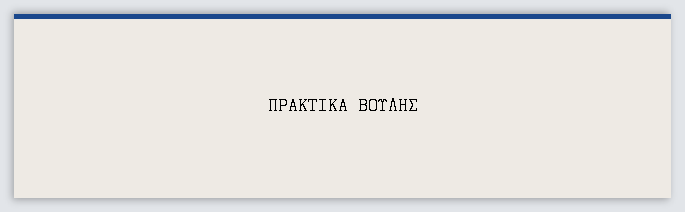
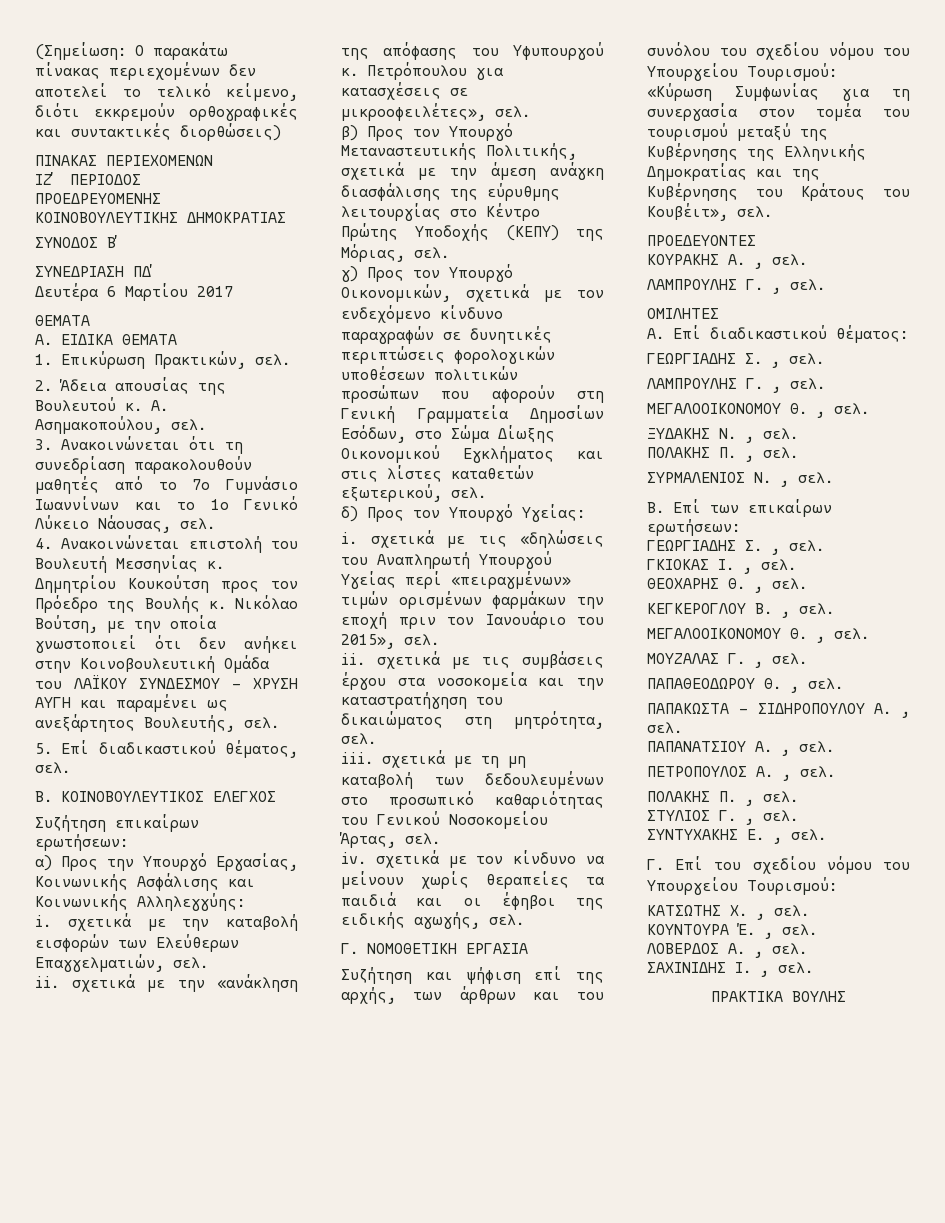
+ (Σημείωση: Ο παρακάτω πίνακας περιεχομένων δεν αποτελεί το τελικό κείμενο, διότι εκκρεμούν ορθογραφικές και συντακτικές διορθώσεις)
+ ΠΙΝΑΚΑΣ ΠΕΡΙΕΧΟΜΕΝΩΝ
+ ΙΖ΄ ΠΕΡΙΟΔΟΣ
+ ΠΡΟΕΔΡΕΥΟΜΕΝΗΣ ΚΟΙΝΟΒΟΥΛΕΥΤΙΚΗΣ ΔΗΜΟΚΡΑΤΙΑΣ
+ ΣΥΝΟΔΟΣ Β΄
+ ΣΥΝΕΔΡΙΑΣΗ ΠΔ΄
+ Δευτέρα 6 Μαρτίου 2017
+ ΘΕΜΑΤΑ
+ Α. ΕΙΔΙΚΑ ΘΕΜΑΤΑ
+ 1. Επικύρωση Πρακτικών, σελ.
+ 2. Άδεια απουσίας της Βουλευτού κ. Α. Ασημακοπούλου, σελ.
+ 3. Ανακοινώνεται ότι τη συνεδρίαση παρακολουθούν μαθητές από το 7ο Γυμνάσιο Ιωαννίνων και το 1ο Γενικό Λύκειο Νάουσας, σελ.
+ 4. Ανακοινώνεται επιστολή του Βουλευτή Μεσσηνίας κ. Δημητρίου Κουκούτση προς τον Πρόεδρο της Βουλής κ. Νικόλαο Βούτση, με την οποία γνωστοποιεί ότι δεν ανήκει στην Κοινοβουλευτική Ομάδα του ΛΑΪΚΟΥ ΣΥΝΔΕΣΜΟΥ - ΧΡΥΣΗ ΑΥΓΗ και παραμένει ως ανεξάρτητος Βουλευτής, σελ.
+ 5. Επί διαδικαστικού θέματος, σελ.
+ Β. ΚΟΙΝΟΒΟΥΛΕΥΤΙΚΟΣ ΕΛΕΓΧΟΣ
+ Συζήτηση επικαίρων ερωτήσεων:
+ α) Προς την Υπουργό Εργασίας, Κοινωνικής Ασφάλισης και Κοινωνικής Αλληλεγγύης:
+ i. σχετικά με την καταβολή εισφορών των Ελεύθερων Επαγγελματιών, σελ.
+ ii. σχετικά με την «ανάκληση της απόφασης του Υφυπουργού κ. Πετρόπουλου για κατασχέσεις σε μικροοφειλέτες», σελ.
+ β) Προς τον Υπουργό Μεταναστευτικής Πολιτικής, σχετικά με την άμεση ανάγκη διασφάλισης της εύρυθμης λειτουργίας στο Κέντρο Πρώτης Υποδοχής (ΚΕΠΥ) της Μόριας, σελ.
+ γ) Προς τον Υπουργό Οικονομικών, σχετικά με τον ενδεχόμενο κίνδυνο παραγραφών σε δυνητικές περιπτώσεις φορολογικών υποθέσεων πολιτικών προσώπων που αφορούν στη Γενική Γραμματεία Δημοσίων Εσόδων, στο Σώμα Δίωξης Οικονομικού Εγκλήματος και στις λίστες καταθετών εξωτερικού, σελ.
+ δ) Προς τον Υπουργό Υγείας:
+ i. σχετικά με τις «δηλώσεις του Αναπληρωτή Υπουργού Υγείας περί «πειραγμένων» τιμών ορισμένων φαρμάκων την εποχή πριν τον Ιανουάριο του 2015», σελ.
+ ii. σχετικά με τις συμβάσεις έργου στα νοσοκομεία και την καταστρατήγηση του δικαιώματος στη μητρότητα, σελ.
+ iii. σχετικά με τη μη καταβολή των δεδουλευμένων στο προσωπικό καθαριότητας του Γενικού Νοσοκομείου Άρτας, σελ.
+ iv. σχετικά με τον κίνδυνο να μείνουν χωρίς θεραπείες τα παιδιά και οι έφηβοι της ειδικής αγωγής, σελ.
+ Γ. ΝΟΜΟΘΕΤΙΚΗ ΕΡΓΑΣΙΑ
+ Συζήτηση και ψήφιση επί της αρχής, των άρθρων και του συνόλου του σχεδίου νόμου του Υπουργείου Τουρισμού: «Κύρωση Συμφωνίας για τη συνεργασία στον τομέα του τουρισμού μεταξύ της Κυβέρνησης της Ελληνικής Δημοκρατίας και της Κυβέρνησης του Κράτους του Κουβέιτ», σελ.
+ ΠΡΟΕΔΕΥΟΝΤΕΣ
+ ΚΟΥΡΑΚΗΣ Α. , σελ.
+ ΛΑΜΠΡΟΥΛΗΣ Γ. , σελ.
+ ΟΜΙΛΗΤΕΣ
+ Α. Επί διαδικαστικού θέματος:
+ ΓΕΩΡΓΙΑΔΗΣ Σ. , σελ.
+ ΛΑΜΠΡΟΥΛΗΣ Γ. , σελ.
+ ΜΕΓΑΛΟΟΙΚΟΝΟΜΟΥ Θ. , σελ.
+ ΞΥΔΑΚΗΣ Ν. , σελ.
+ ΠΟΛΑΚΗΣ Π. , σελ.
+ ΣΥΡΜΑΛΕΝΙΟΣ Ν. , σελ.
+ Β. Επί των επικαίρων ερωτήσεων:
+ ΓΕΩΡΓΙΑΔΗΣ Σ. , σελ.
+ ΓΚΙΟΚΑΣ Ι. , σελ.
+ ΘΕΟΧΑΡΗΣ Θ. , σελ.
+ ΚΕΓΚΕΡΟΓΛΟΥ Β. , σελ.
+ ΜΕΓΑΛΟΟΙΚΟΝΟΜΟΥ Θ. , σελ.
+ ΜΟΥΖΑΛΑΣ Γ. , σελ.
+ ΠΑΠΑΘΕΟΔΩΡΟΥ Θ. , σελ.
+ ΠΑΠΑΚΩΣΤΑ - ΣΙΔΗΡΟΠΟΥΛΟΥ Α. , σελ.
+ ΠΑΠΑΝΑΤΣΙΟΥ Α. , σελ.
+ ΠΕΤΡΟΠΟΥΛΟΣ Α. , σελ.
+ ΠΟΛΑΚΗΣ Π. , σελ.
+ ΣΤΥΛΙΟΣ Γ. , σελ.
+ ΣΥΝΤΥΧΑΚΗΣ Ε. , σελ.
+ Γ. Επί του σχεδίου νόμου του Υπουργείου Τουρισμού:
+ ΚΑΤΣΩΤΗΣ Χ. , σελ.
+ ΚΟΥΝΤΟΥΡΑ Έ. , σελ.
+ ΛΟΒΕΡΔΟΣ Α. , σελ.
+ ΣΑΧΙΝΙΔΗΣ Ι. , σελ.

